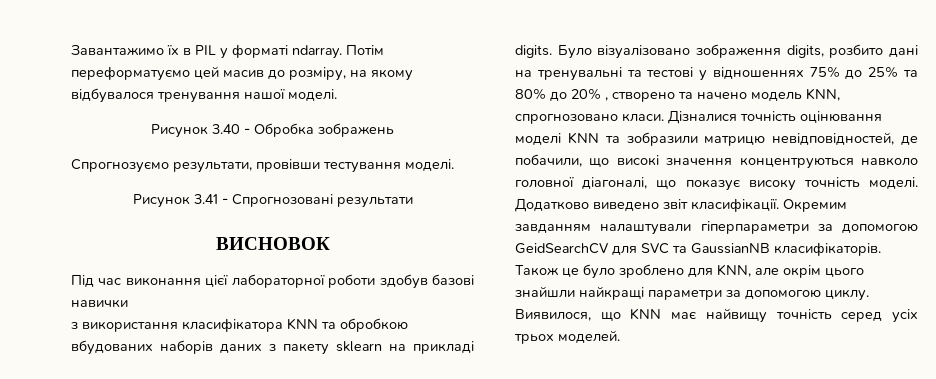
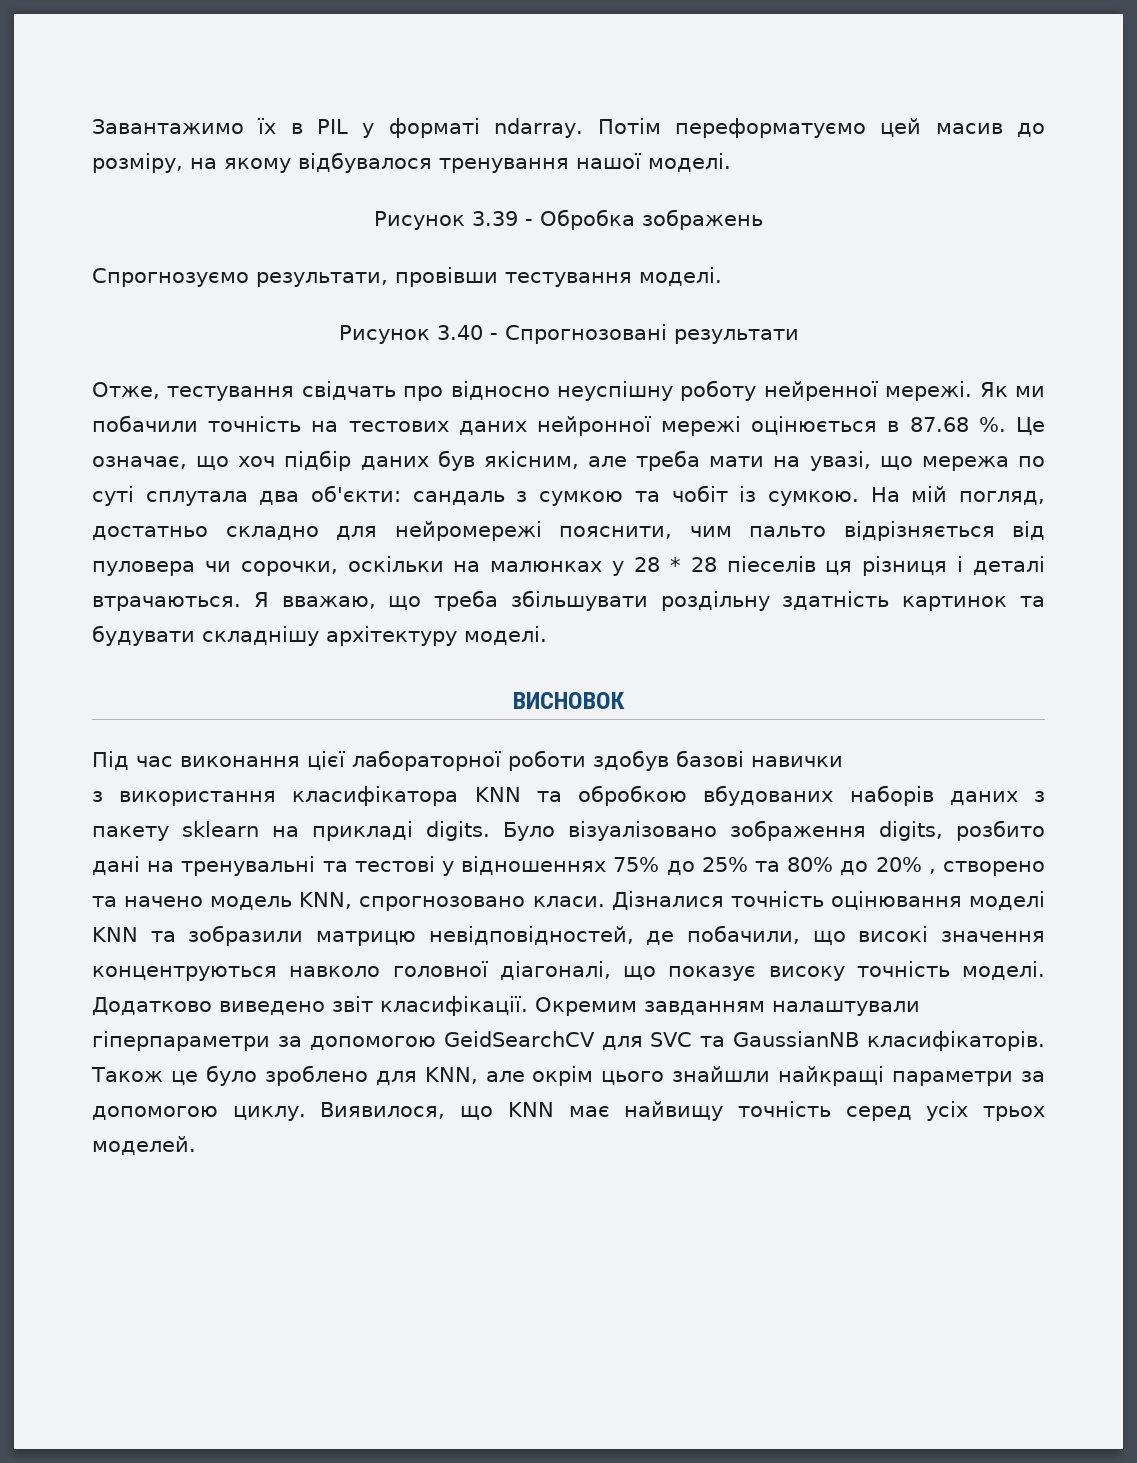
- Рисунок 3.40 - Обробка зображень
+ Рисунок 3.39 - Обробка зображень
- Рисунок 3.41 - Спрогнозовані результати
+ Рисунок 3.40 - Спрогнозовані результати
+ Отже, тестування свідчать про відносно неуспішну роботу нейренної мережі. Як ми побачили точність на тестових даних нейронної мережі оцінюється в 87.68 %. Це означає, що хоч підбір даних був якісним, але треба мати на увазі, що мережа по суті сплутала два об'єкти: сандаль з сумкою та чобіт із сумкою. На мій погляд, достатньо складно для нейромережі пояснити, чим пальто відрізняється від пуловера чи сорочки, оскільки на малюнках у 28 * 28 піеселів ця різниця і деталі втрачаються. Я вважаю, що треба збільшувати роздільну здатність картинок та будувати складнішу архітектуру моделі.

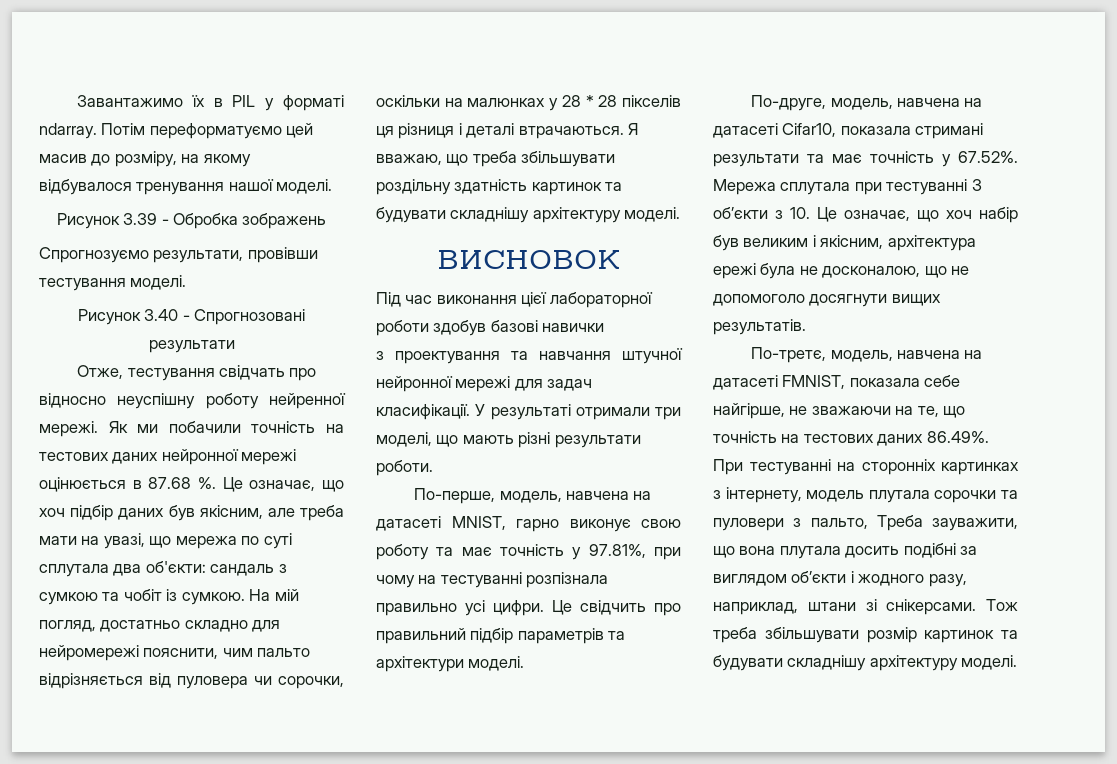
- На мій погляд, достатньо складно для нейромережі пояснити, чим пальто відрізняється від пуловера чи сорочки, оскільки на малюнках у 28 * 28 піеселів ця різниця і деталі втрачаються.
+ На мій погляд, достатньо складно для нейромережі пояснити, чим пальто відрізняється від пуловера чи сорочки, оскільки на малюнках у 28 * 28 пікселів ця різниця і деталі втрачаються.
- з використання класифікатора KNN та обробкою вбудованих наборів даних з пакету sklearn на прикладі digits. Було візуалізовано зображення digits, розбито дані на тренувальні та тестові у відношеннях 75% до 25% та 80% до 20% , створено та начено модель KNN, спрогнозовано класи. Дізналися точність оцінювання моделі KNN та зобразили матрицю невідповідностей, де побачили, що високі значення концентруються навколо головної діагоналі, що показує високу точність моделі. Додатково виведено звіт класифікації. Окремим завданням налаштували гіперпараметри за допомогою GeidSearchCV для SVC та GaussianNB класифікаторів. Також це було зроблено для KNN, але окрім цього знайшли найкращі параметри за допомогою циклу. Виявилося, що KNN має найвищу точність серед усіх трьох моделей.
+ з проектування та навчання штучної нейронної мережі для задач класифікації. У результаті отримали три моделі, що мають різні результати роботи.
+ По-перше, модель, навчена на датасеті MNIST, гарно виконує свою роботу та має точність у 97.81%, при чому на тестуванні розпізнала правильно усі цифри. Це свідчить про правильний підбір параметрів та архітектури моделі.
+ По-друге, модель, навчена на датасеті Cifar10, показала стримані результати та має точність у 67.52%. Мережа сплутала при тестуванні 3 об’єкти з 10. Це означає, що хоч набір був великим і якісним, архітектура ережі була не досконалою, що не допомоголо досягнути вищих результатів.
+ По-третє, модель, навчена на датасеті FMNIST, показала себе найгірше, не зважаючи на те, що точність на тестових даних 86.49%. При тестуванні на сторонніх картинках з інтернету, модель плутала сорочки та пуловери з пальто, Треба зауважити, що вона плутала досить подібні за виглядом об’єкти і жодного разу, наприклад, штани зі снікерсами. Тож треба збільшувати розмір картинок та будувати складнішу архітектуру моделі.

